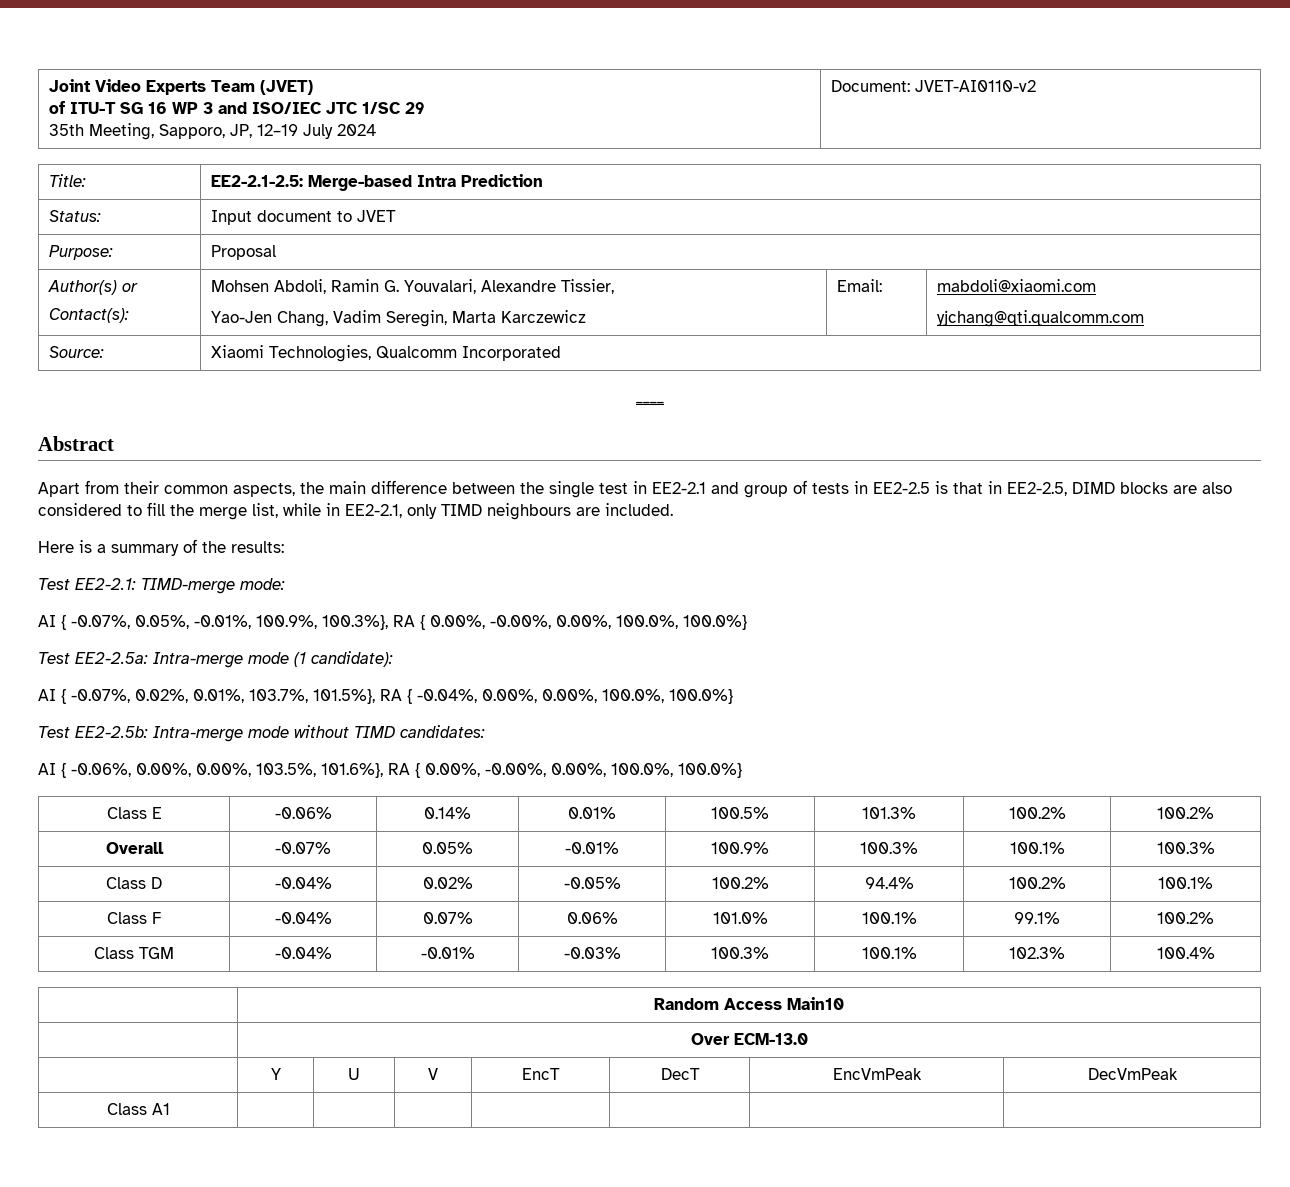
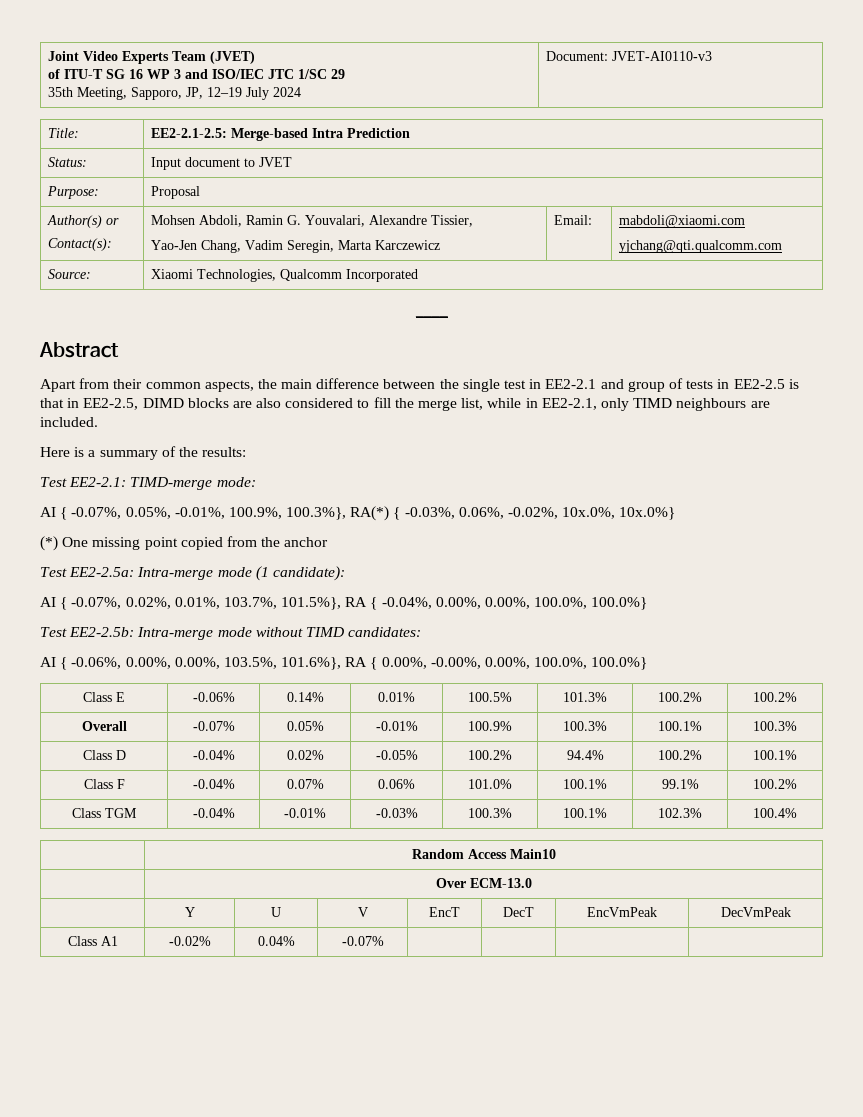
  Joint Video Experts Team (JVET)
  of ITU-T SG 16 WP 3 and ISO/IEC JTC 1/SC 29
- 35th Meeting, Sapporo, JP, 12–19 July 2024 | Document: JVET-AI0110-v2
+ 35th Meeting, Sapporo, JP, 12–19 July 2024 | Document: JVET-AI0110-v3
- AI { -0.07%, 0.05%, -0.01%, 100.9%, 100.3%}, RA { 0.00%, -0.00%, 0.00%, 100.0%, 100.0%}
+ AI { -0.07%, 0.05%, -0.01%, 100.9%, 100.3%}, RA(*) { -0.03%, 0.06%, -0.02%, 10x.0%, 10x.0%}
+ (*) One missing point copied from the anchor
- Class A1 | | | | | | |
+ Class A1 | -0.02% | 0.04% | -0.07% | | | |

